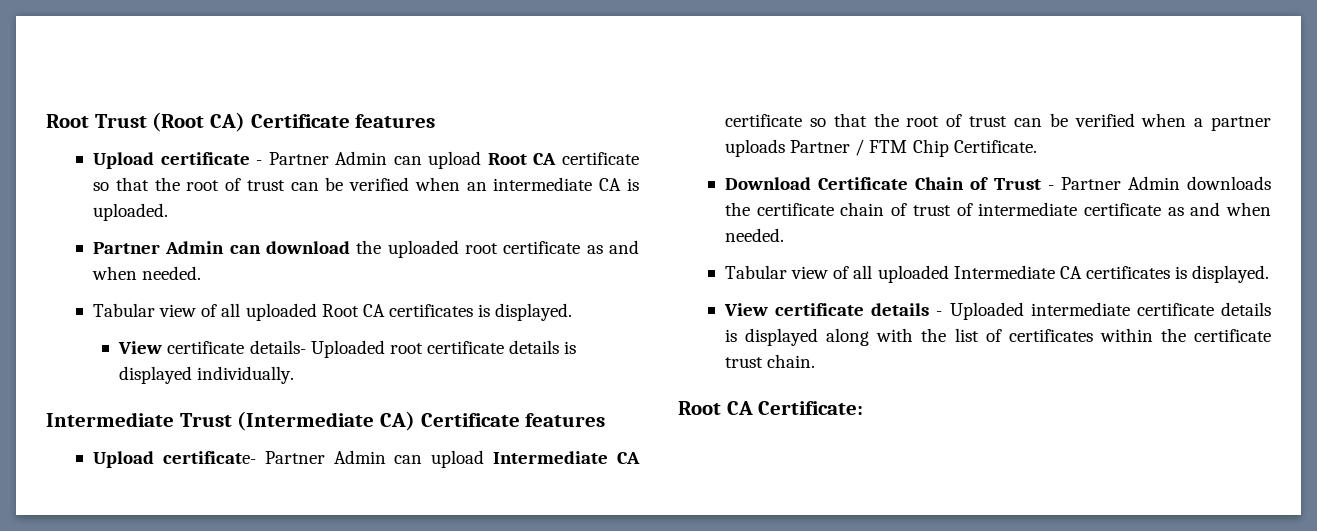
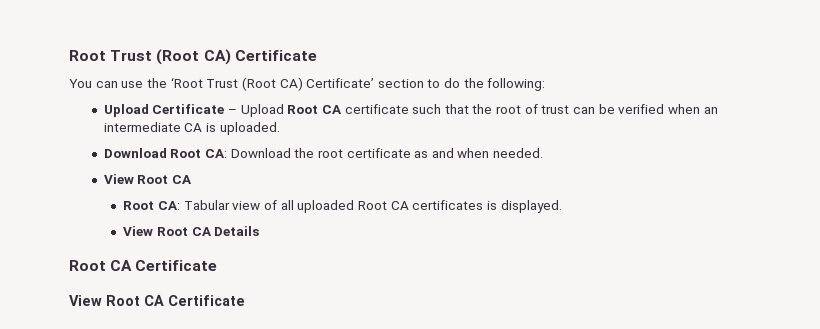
- Root Trust (Root CA) Certificate features
- Upload certificate - Partner Admin can upload Root CA certificate so that the root of trust can be verified when an intermediate CA is uploaded.
+ Root Trust (Root CA) Certificate
+ You can use the ‘Root Trust (Root CA) Certificate’ section to do the following:
+ Upload Certificate – Upload Root CA certificate such that the root of trust can be verified when an intermediate CA is uploaded.
- Partner Admin can download the uploaded root certificate as and when needed.
- Tabular view of all uploaded Root CA certificates is displayed.
+ Download Root CA: Download the root certificate as and when needed.
+ View Root CA
+ Root CA: Tabular view of all uploaded Root CA certificates is displayed.
- View certificate details- Uploaded root certificate details is displayed individually.
- Intermediate Trust (Intermediate CA) Certificate features
- Upload certificate- Partner Admin can upload Intermediate CA certificate so that the root of trust can be verified when a partner uploads Partner / FTM Chip Certificate.
- Download Certificate Chain of Trust - Partner Admin downloads the certificate chain of trust of intermediate certificate as and when needed.
- Tabular view of all uploaded Intermediate CA certificates is displayed.
- View certificate details - Uploaded intermediate certificate details is displayed along with the list of certificates within the certificate trust chain.
- Root CA Certificate:
+ View Root CA Details
+ Root CA Certificate
+ View Root CA Certificate

